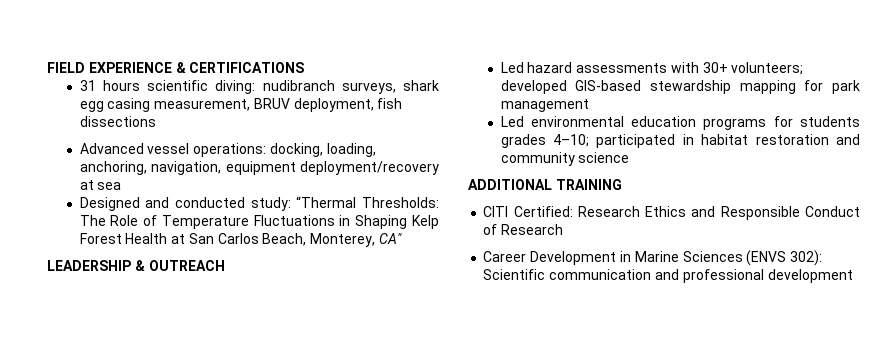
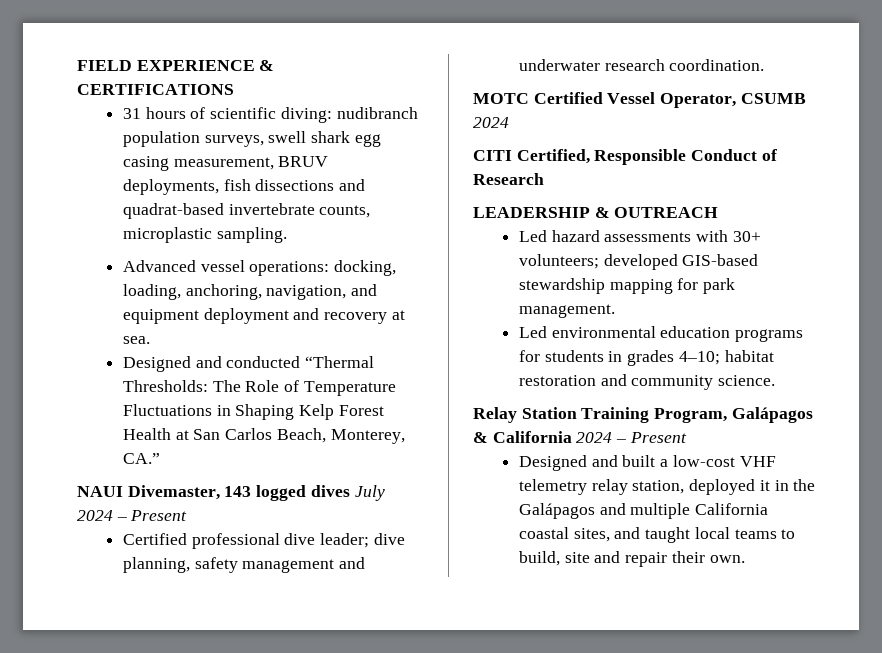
- 31 hours scientific diving: nudibranch surveys, shark egg casing measurement, BRUV deployment, fish dissections
+ 31 hours of scientific diving: nudibranch population surveys, swell shark egg casing measurement, BRUV deployments, fish dissections and quadrat-based invertebrate counts, microplastic sampling.
- Advanced vessel operations: docking, loading, anchoring, navigation, equipment deployment/recovery at sea
+ Advanced vessel operations: docking, loading, anchoring, navigation, and equipment deployment and recovery at sea.
- Designed and conducted study: “Thermal Thresholds: The Role of Temperature Fluctuations in Shaping Kelp Forest Health at San Carlos Beach, Monterey, CA"
+ Designed and conducted “Thermal Thresholds: The Role of Temperature Fluctuations in Shaping Kelp Forest Health at San Carlos Beach, Monterey, CA.”
+ NAUI Divemaster, 143 logged dives July 2024 – Present
+ Certified professional dive leader; dive planning, safety management and underwater research coordination.
+ MOTC Certified Vessel Operator, CSUMB 2024
+ CITI Certified, Responsible Conduct of Research
- Led hazard assessments with 30+ volunteers; developed GIS-based stewardship mapping for park management
+ Led hazard assessments with 30+ volunteers; developed GIS-based stewardship mapping for park management.
- Led environmental education programs for students grades 4–10; participated in habitat restoration and community science
- ADDITIONAL TRAINING
- CITI Certified: Research Ethics and Responsible Conduct of Research
- Career Development in Marine Sciences (ENVS 302): Scientific communication and professional development
+ Led environmental education programs for students in grades 4–10; habitat restoration and community science.
+ Relay Station Training Program, Galápagos & California 2024 – Present
+ Designed and built a low-cost VHF telemetry relay station, deployed it in the Galápagos and multiple California coastal sites, and taught local teams to build, site and repair their own.

